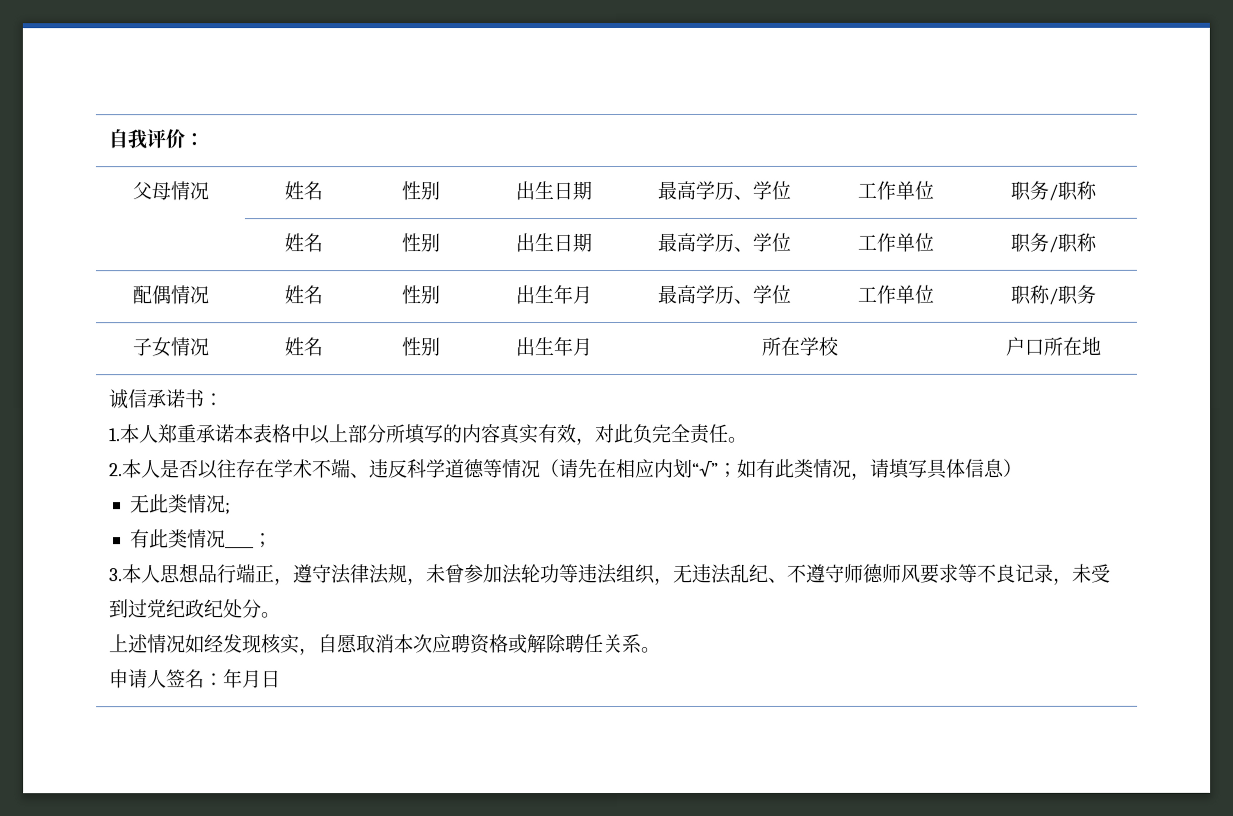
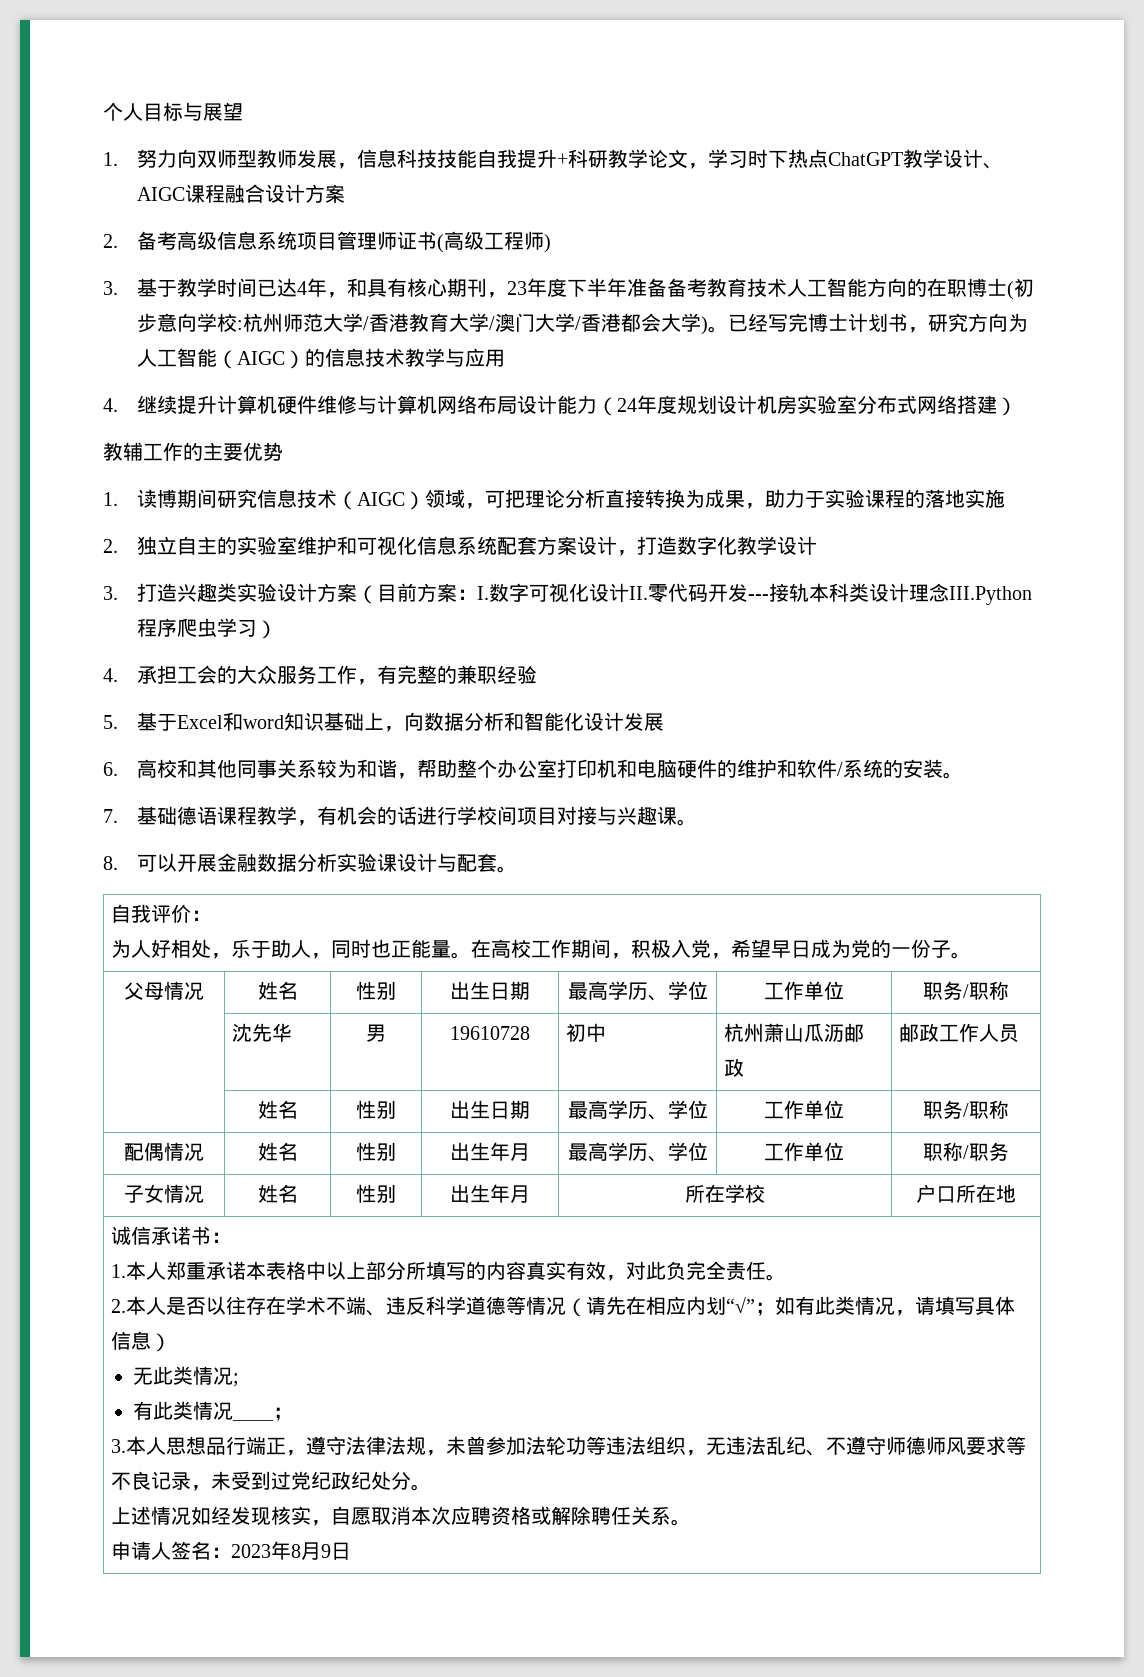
+ 个人目标与展望
+ 1.努力向双师型教师发展，信息科技技能自我提升+科研教学论文，学习时下热点ChatGPT教学设计、AIGC课程融合设计方案
+ 2.备考高级信息系统项目管理师证书(高级工程师)
+ 3.基于教学时间已达4年，和具有核心期刊，23年度下半年准备备考教育技术人工智能方向的在职博士(初步意向学校:杭州师范大学/香港教育大学/澳门大学/香港都会大学)。已经写完博士计划书，研究方向为人工智能（AIGC）的信息技术教学与应用
+ 4.继续提升计算机硬件维修与计算机网络布局设计能力（24年度规划设计机房实验室分布式网络搭建）
+ 教辅工作的主要优势
+ 1.读博期间研究信息技术（AIGC）领域，可把理论分析直接转换为成果，助力于实验课程的落地实施
+ 2.独立自主的实验室维护和可视化信息系统配套方案设计，打造数字化教学设计
+ 3.打造兴趣类实验设计方案（目前方案：I.数字可视化设计II.零代码开发---接轨本科类设计理念III.Python程序爬虫学习）
+ 4.承担工会的大众服务工作，有完整的兼职经验
+ 5.基于Excel和word知识基础上，向数据分析和智能化设计发展
+ 6.高校和其他同事关系较为和谐，帮助整个办公室打印机和电脑硬件的维护和软件/系统的安装。
+ 7.基础德语课程教学，有机会的话进行学校间项目对接与兴趣课。
+ 8.可以开展金融数据分析实验课设计与配套。
  自我评价：
+ 为人好相处，乐于助人，同时也正能量。在高校工作期间，积极入党，希望早日成为党的一份子。
+ | 沈先华 | 男 | 19610728 | 初中 | 杭州萧山瓜沥邮政 | 邮政工作人员
- 申请人签名：年月日
+ 申请人签名：2023年8月9日

